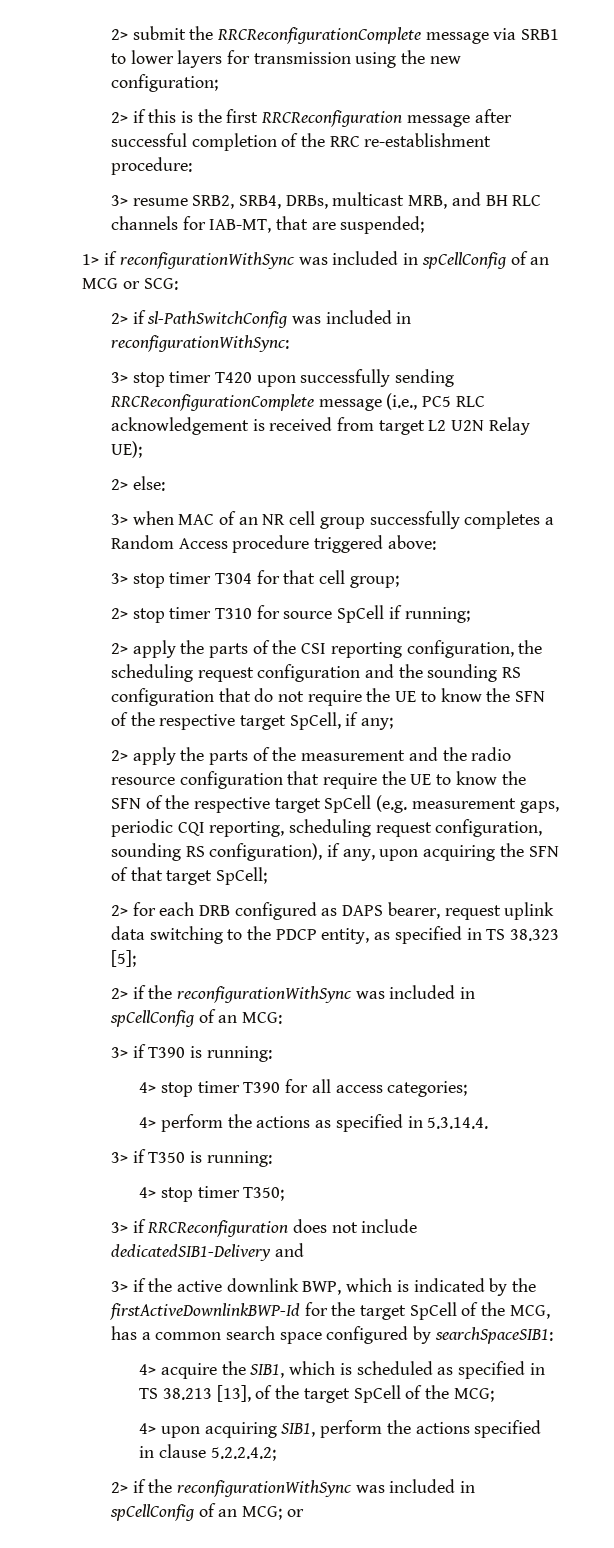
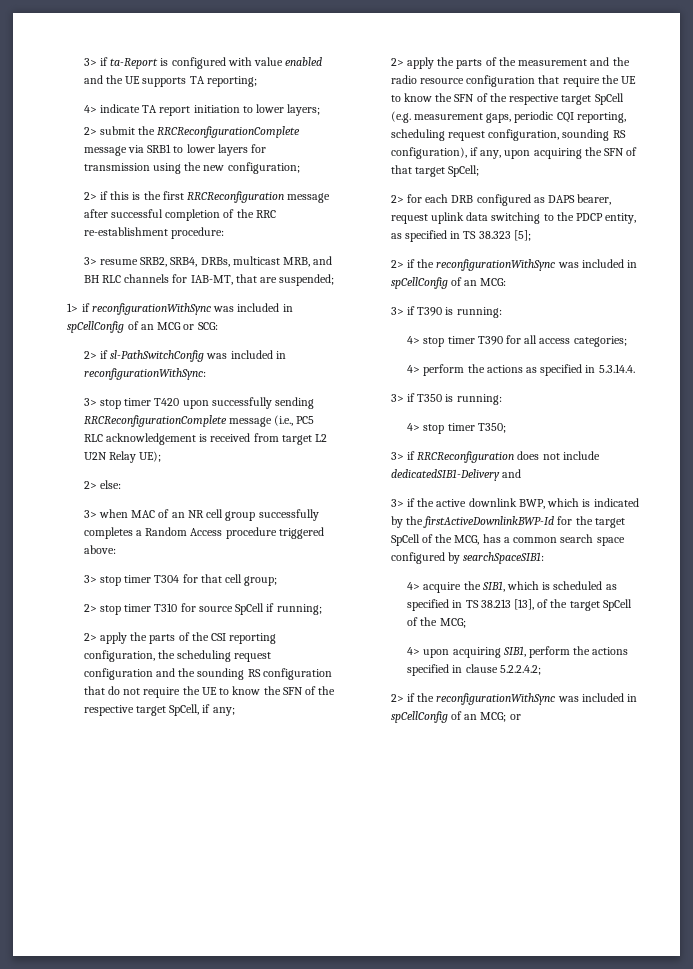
+ 3> if ta-Report is configured with value enabled and the UE supports TA reporting;
+ 4> indicate TA report initiation to lower layers;

